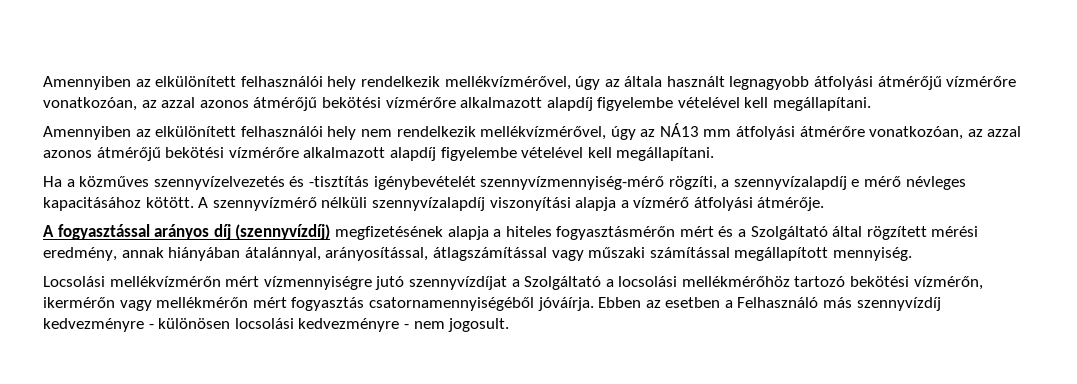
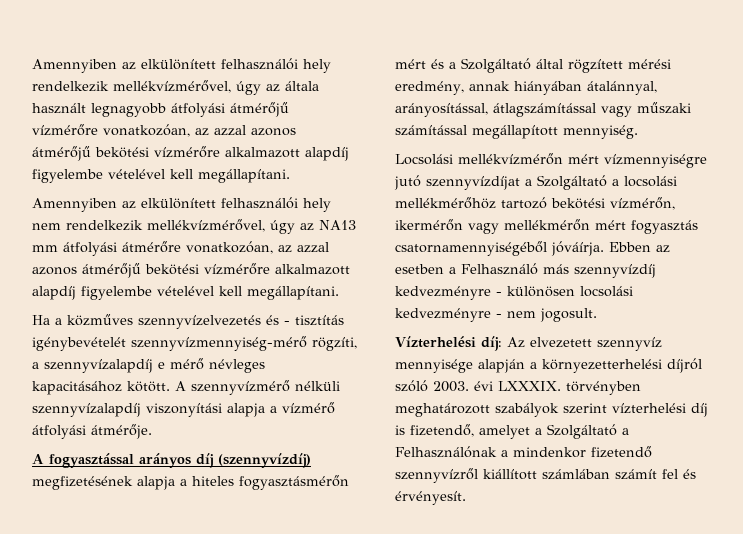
- Amennyiben az elkülönített felhasználói hely nem rendelkezik mellékvízmérővel, úgy az NÁ13 mm átfolyási átmérőre vonatkozóan, az azzal azonos átmérőjű bekötési vízmérőre alkalmazott alapdíj figyelembe vételével kell megállapítani.
+ Amennyiben az elkülönített felhasználói hely nem rendelkezik mellékvízmérővel, úgy az NA13 mm átfolyási átmérőre vonatkozóan, az azzal azonos átmérőjű bekötési vízmérőre alkalmazott alapdíj figyelembe vételével kell megállapítani.
- Ha a közműves szennyvízelvezetés és -tisztítás igénybevételét szennyvízmennyiség-mérő rögzíti, a szennyvízalapdíj e mérő névleges kapacitásához kötött.
+ Ha a közműves szennyvízelvezetés és - tisztítás igénybevételét szennyvízmennyiség-mérő rögzíti, a szennyvízalapdíj e mérő névleges kapacitásához kötött.
+ Vízterhelési díj: Az elvezetett szennyvíz mennyisége alapján a környezetterhelési díjról szóló 2003. évi LXXXIX. törvényben meghatározott szabályok szerint vízterhelési díj is fizetendő, amelyet a Szolgáltató a Felhasználónak a mindenkor fizetendő szennyvízről kiállított számlában számít fel és érvényesít.

